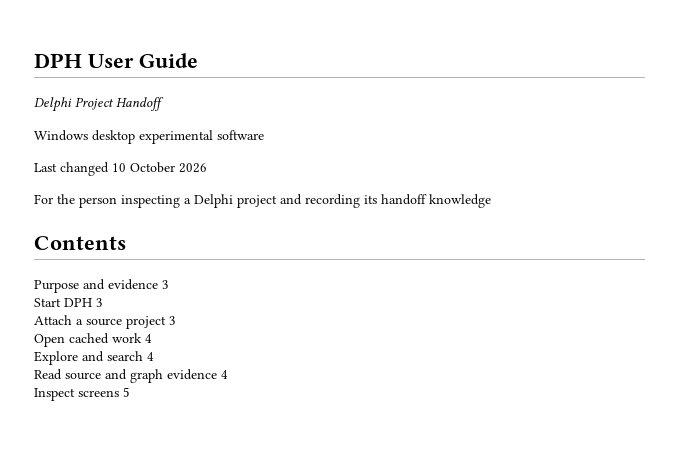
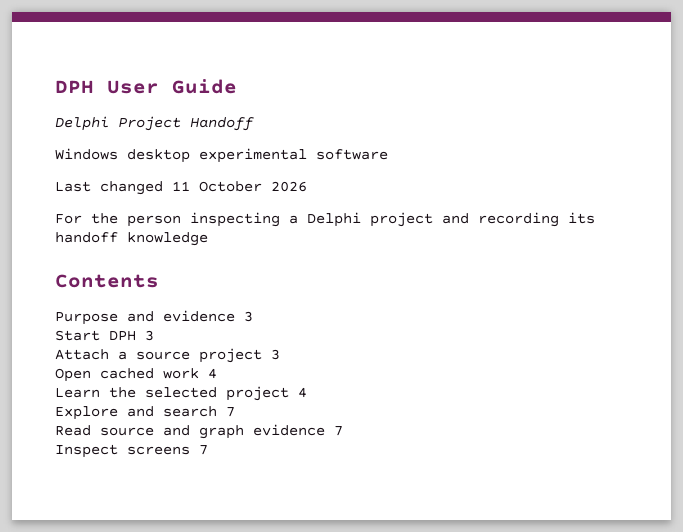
- Last changed 10 October 2026
+ Last changed 11 October 2026
+ Learn the selected project 4
- Explore and search 4
+ Explore and search 7
- Read source and graph evidence 4
+ Read source and graph evidence 7
- Inspect screens 5
+ Inspect screens 7

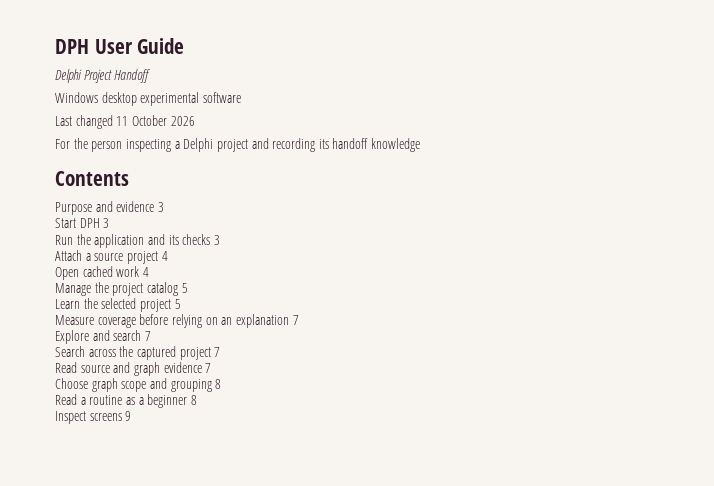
+ Run the application and its checks 3
- Attach a source project 3
+ Attach a source project 4
+ Manage the project catalog 5
- Learn the selected project 4
+ Learn the selected project 5
+ Measure coverage before relying on an explanation 7
  Explore and search 7
+ Search across the captured project 7
+ Choose graph scope and grouping 8
+ Read a routine as a beginner 8
- Inspect screens 7
+ Inspect screens 9

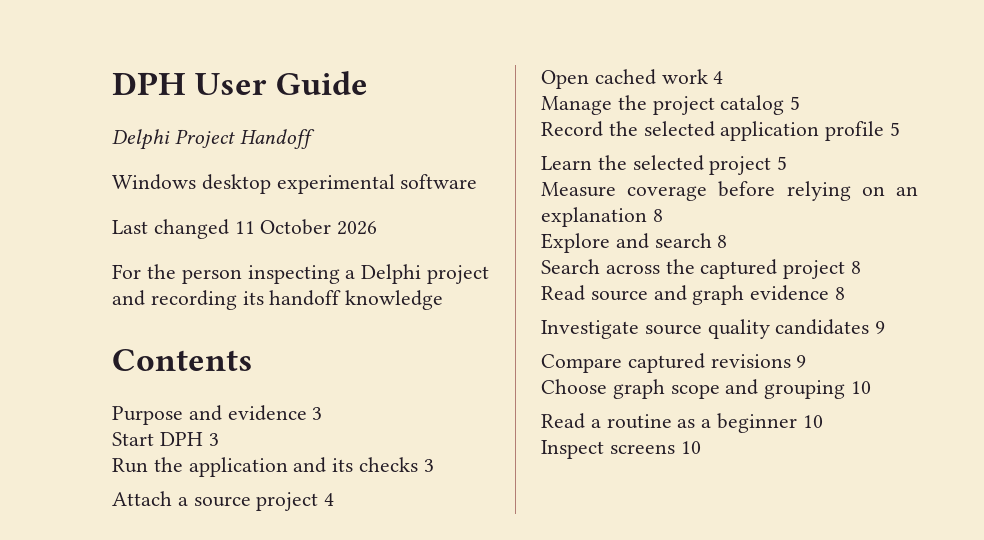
+ Record the selected application profile 5
- Measure coverage before relying on an explanation 7
+ Measure coverage before relying on an explanation 8
- Explore and search 7
+ Explore and search 8
- Search across the captured project 7
+ Search across the captured project 8
- Read source and graph evidence 7
+ Read source and graph evidence 8
+ Investigate source quality candidates 9
+ Compare captured revisions 9
- Choose graph scope and grouping 8
+ Choose graph scope and grouping 10
- Read a routine as a beginner 8
+ Read a routine as a beginner 10
- Inspect screens 9
+ Inspect screens 10

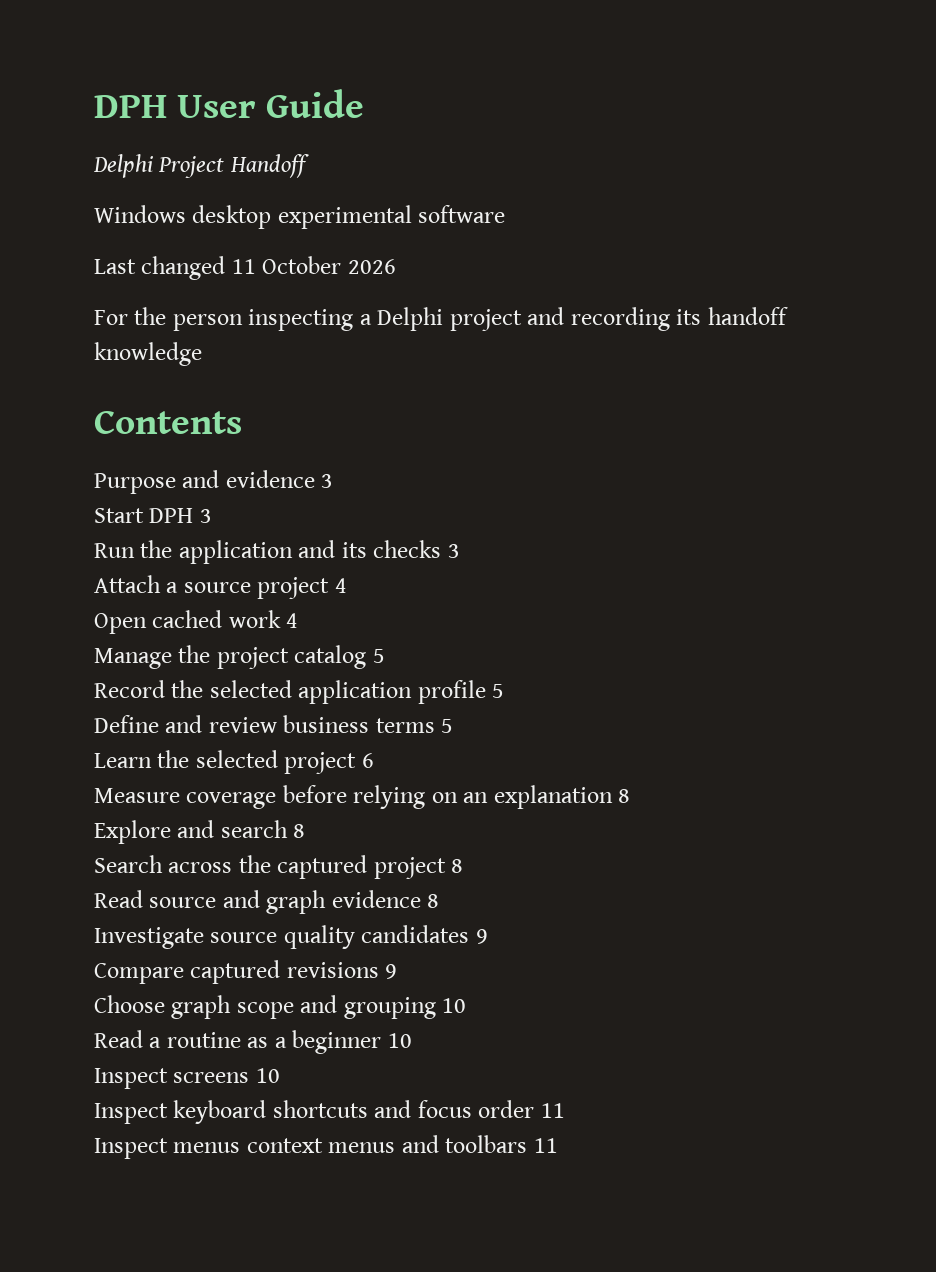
+ Define and review business terms 5
- Learn the selected project 5
+ Learn the selected project 6
+ Inspect keyboard shortcuts and focus order 11
+ Inspect menus context menus and toolbars 11

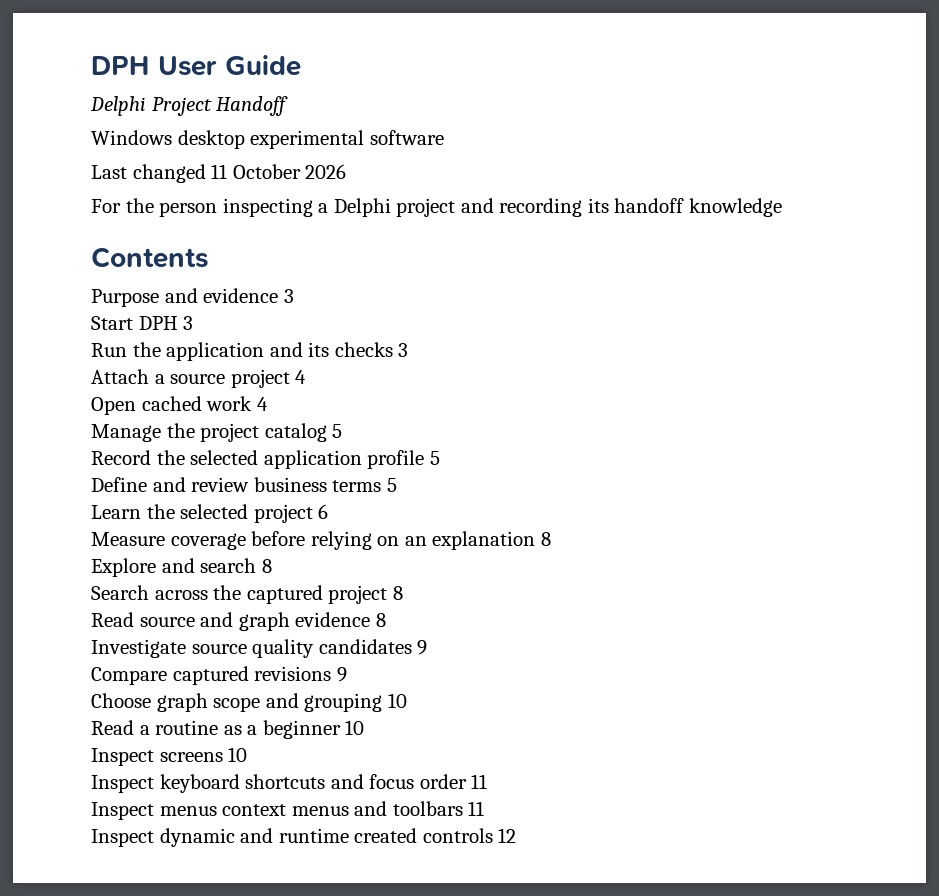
+ Inspect dynamic and runtime created controls 12

